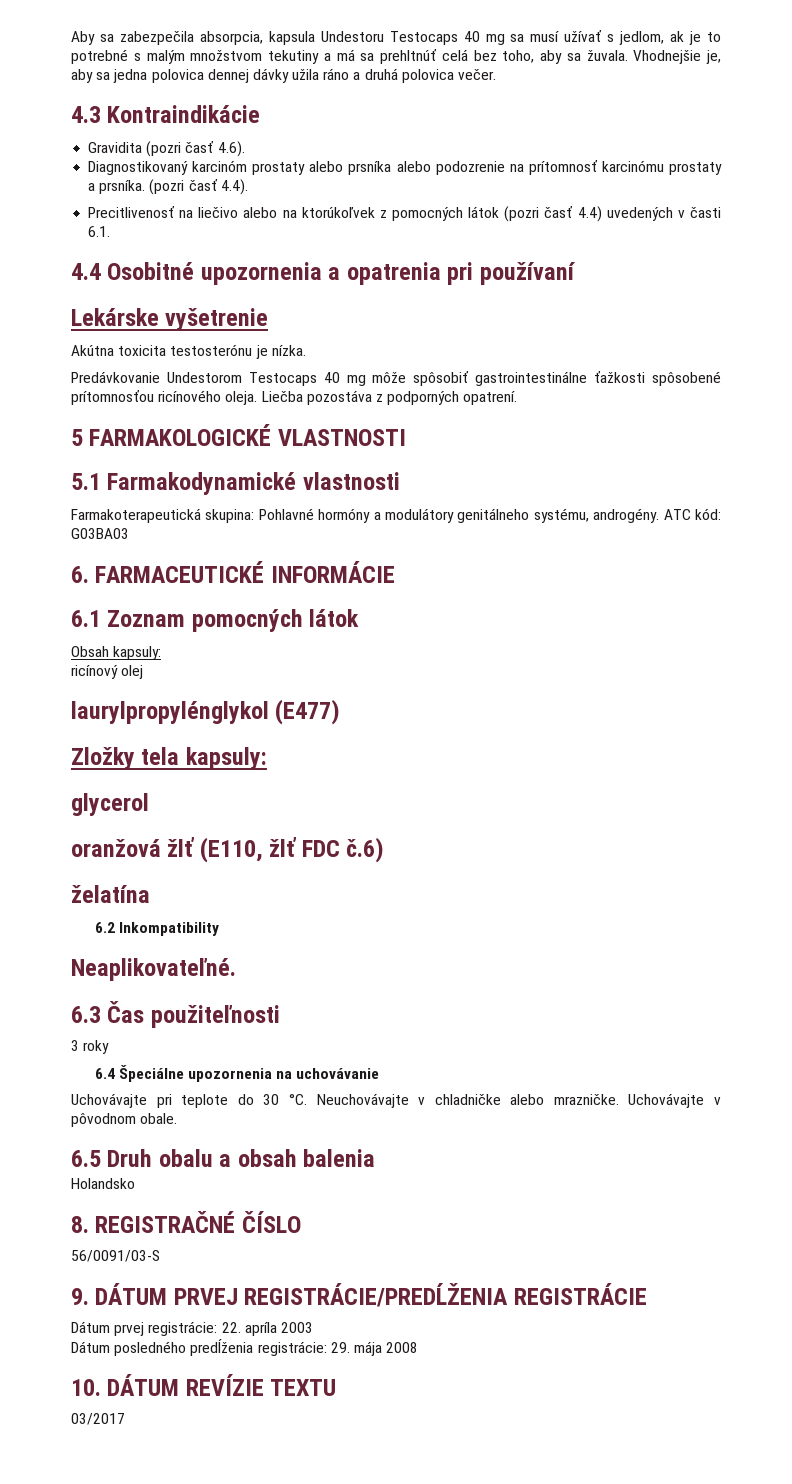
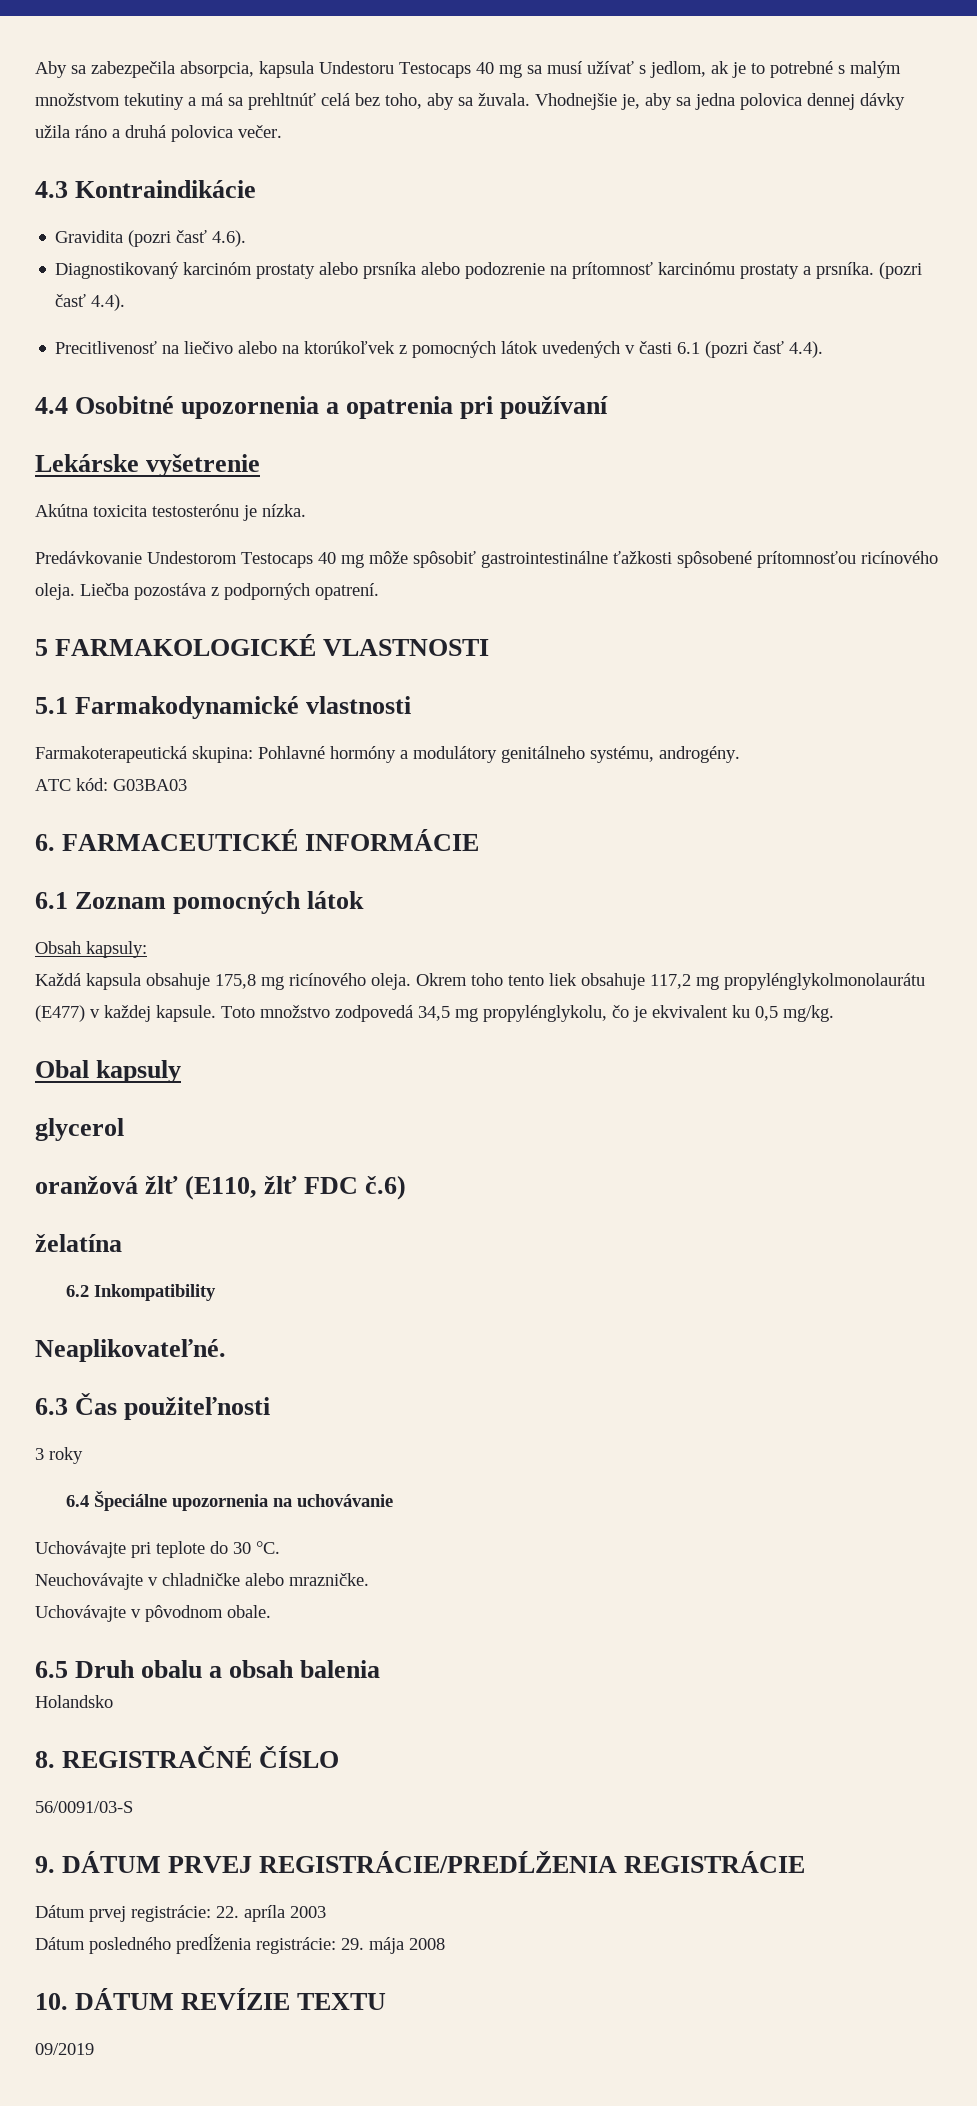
- Precitlivenosť na liečivo alebo na ktorúkoľvek z pomocných látok (pozri časť 4.4) uvedených v časti 6.1.
+ Precitlivenosť na liečivo alebo na ktorúkoľvek z pomocných látok uvedených v časti 6.1 (pozri časť 4.4).
- Farmakoterapeutická skupina: Pohlavné hormóny a modulátory genitálneho systému, androgény. ATC kód: G03BA03
+ Farmakoterapeutická skupina: Pohlavné hormóny a modulátory genitálneho systému, androgény.
+ ATC kód: G03BA03
- ricínový olej
- laurylpropylénglykol (E477)
- Zložky tela kapsuly:
+ Každá kapsula obsahuje 175,8 mg ricínového oleja. Okrem toho tento liek obsahuje 117,2 mg propylénglykolmonolaurátu (E477) v každej kapsule. Toto množstvo zodpovedá 34,5 mg propylénglykolu, čo je ekvivalent ku 0,5 mg/kg.
+ Obal kapsuly
- Uchovávajte pri teplote do 30 °C. Neuchovávajte v chladničke alebo mrazničke. Uchovávajte v pôvodnom obale.
+ Uchovávajte pri teplote do 30 °C.
+ Neuchovávajte v chladničke alebo mrazničke.
+ Uchovávajte v pôvodnom obale.
- 03/2017
+ 09/2019

